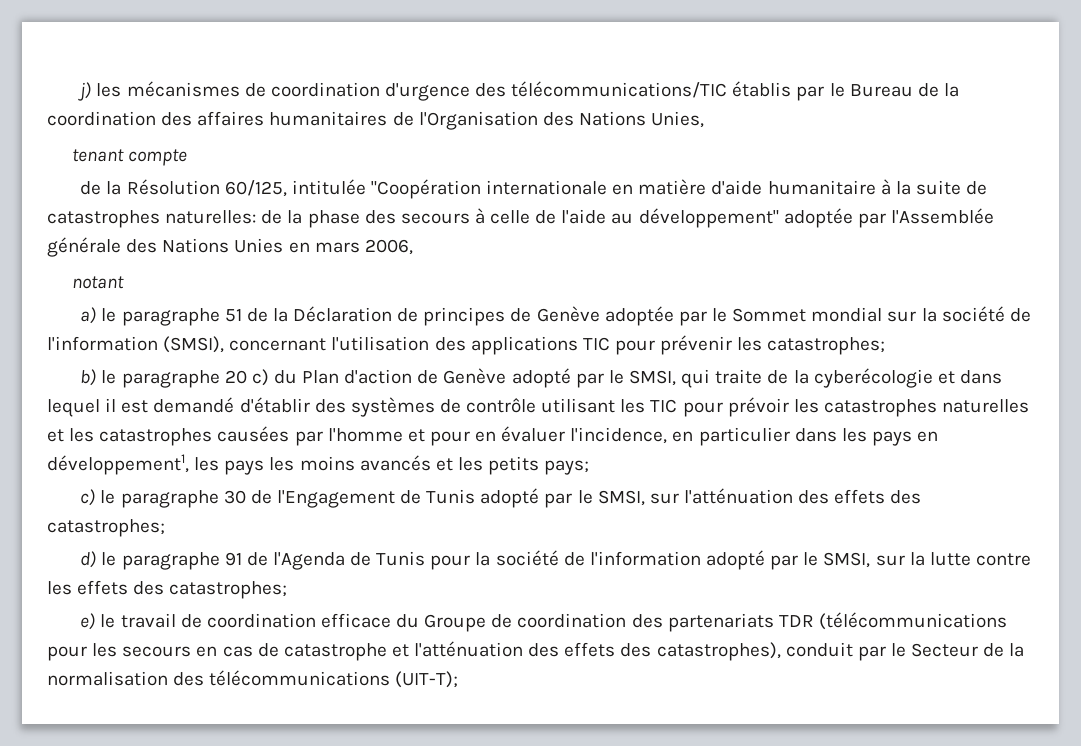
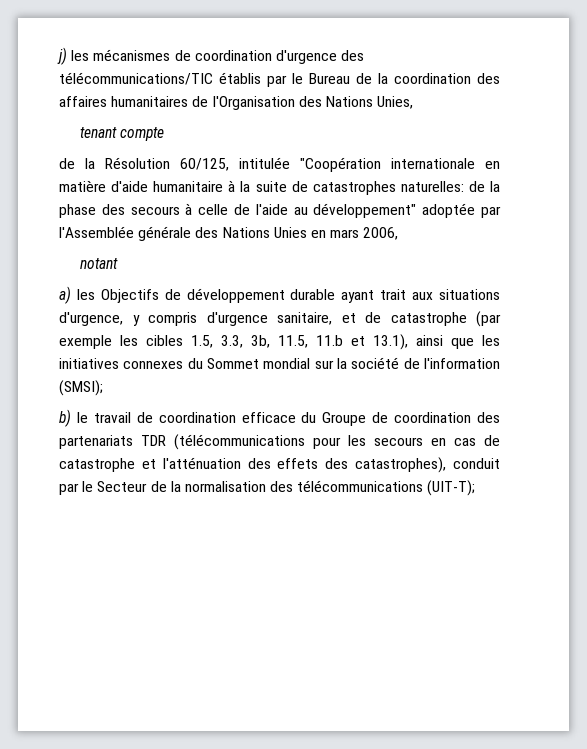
- a) le paragraphe 51 de la Déclaration de principes de Genève adoptée par le Sommet mondial sur la société de l'information (SMSI), concernant l'utilisation des applications TIC pour prévenir les catastrophes;
- b) le paragraphe 20 c) du Plan d'action de Genève adopté par le SMSI, qui traite de la cyberécologie et dans lequel il est demandé d'établir des systèmes de contrôle utilisant les TIC pour prévoir les catastrophes naturelles et les catastrophes causées par l'homme et pour en évaluer l'incidence, en particulier dans les pays en développement1, les pays les moins avancés et les petits pays;
- c) le paragraphe 30 de l'Engagement de Tunis adopté par le SMSI, sur l'atténuation des effets des catastrophes;
- d) le paragraphe 91 de l'Agenda de Tunis pour la société de l'information adopté par le SMSI, sur la lutte contre les effets des catastrophes;
- e) le travail de coordination efficace du Groupe de coordination des partenariats TDR (télécommunications pour les secours en cas de catastrophe et l'atténuation des effets des catastrophes), conduit par le Secteur de la normalisation des télécommunications (UIT-T);
+ a) les Objectifs de développement durable ayant trait aux situations d'urgence, y compris d'urgence sanitaire, et de catastrophe (par exemple les cibles 1.5, 3.3, 3b, 11.5, 11.b et 13.1), ainsi que les initiatives connexes du Sommet mondial sur la société de l'information (SMSI);
+ b) le travail de coordination efficace du Groupe de coordination des partenariats TDR (télécommunications pour les secours en cas de catastrophe et l'atténuation des effets des catastrophes), conduit par le Secteur de la normalisation des télécommunications (UIT-T);

